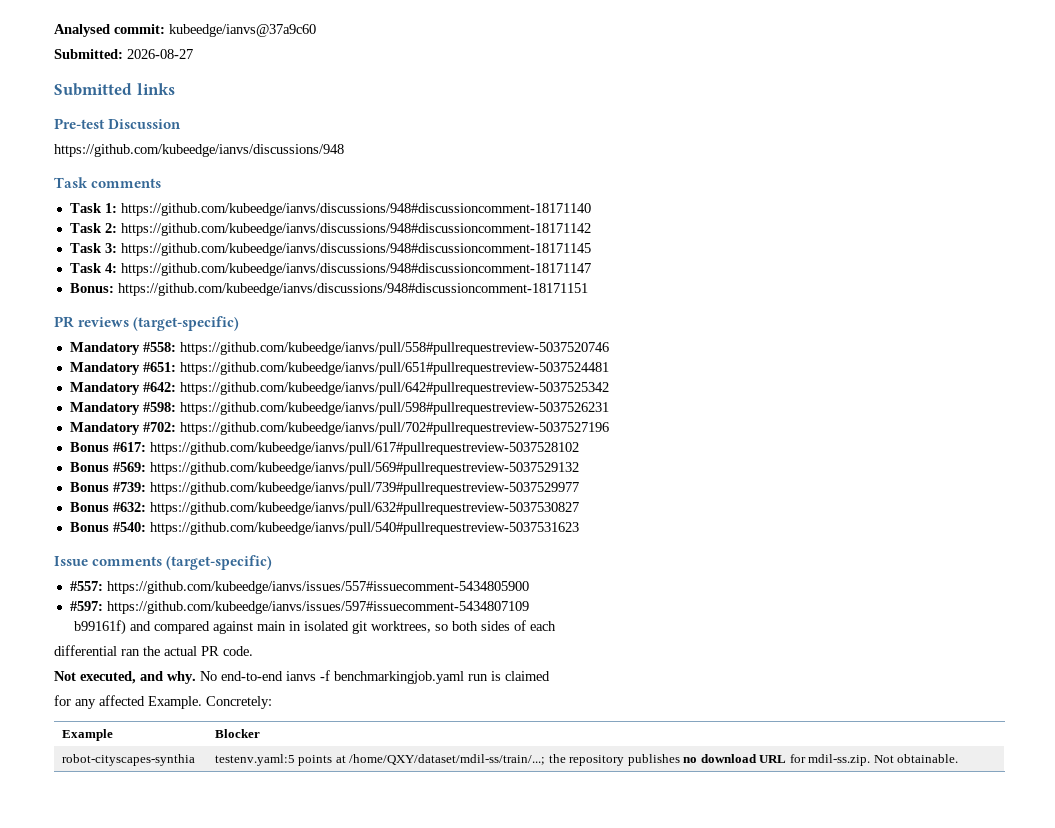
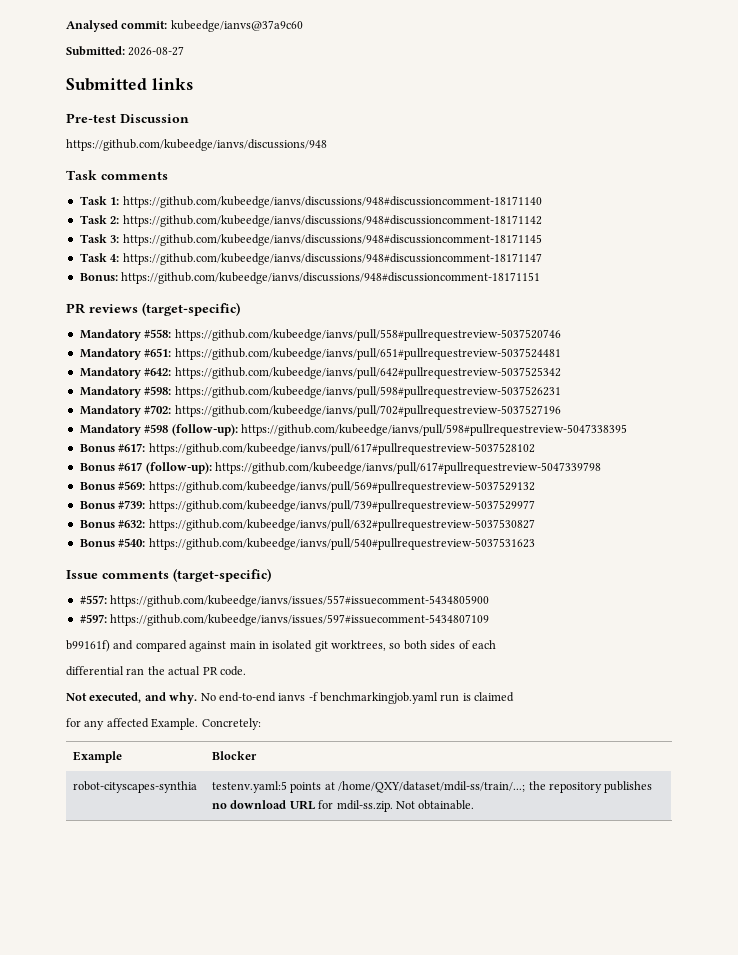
+ Mandatory #598 (follow-up): https://github.com/kubeedge/ianvs/pull/598#pullrequestreview-5047338395
+ Bonus #617 (follow-up): https://github.com/kubeedge/ianvs/pull/617#pullrequestreview-5047339798

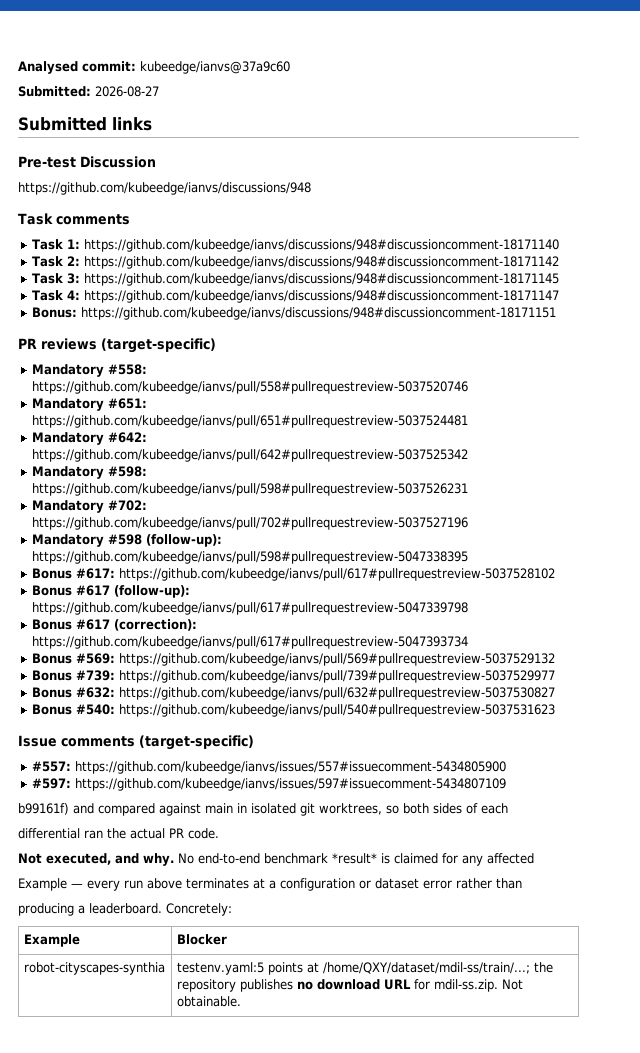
+ Bonus #617 (correction): https://github.com/kubeedge/ianvs/pull/617#pullrequestreview-5047393734
- No end-to-end ianvs -f benchmarkingjob.yaml run is claimed
- for any affected Example.
+ No end-to-end benchmark *result* is claimed for any affected
+ Example — every run above terminates at a configuration or dataset error rather than
+ producing a leaderboard.

